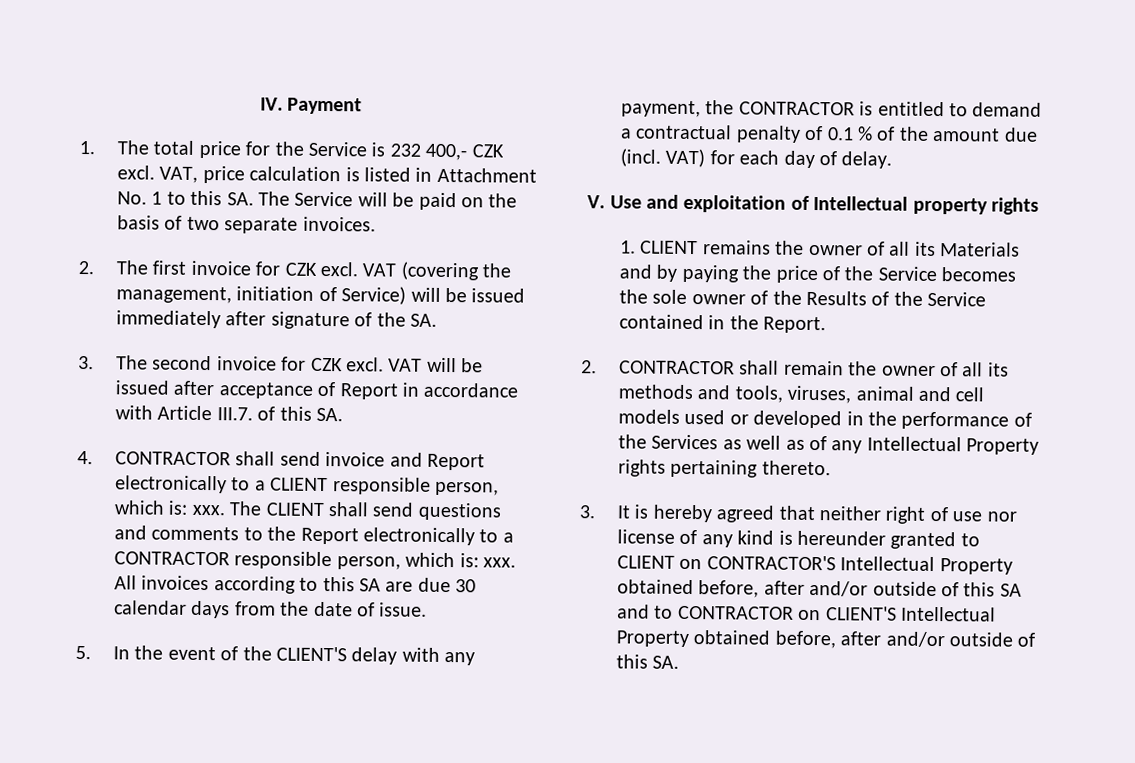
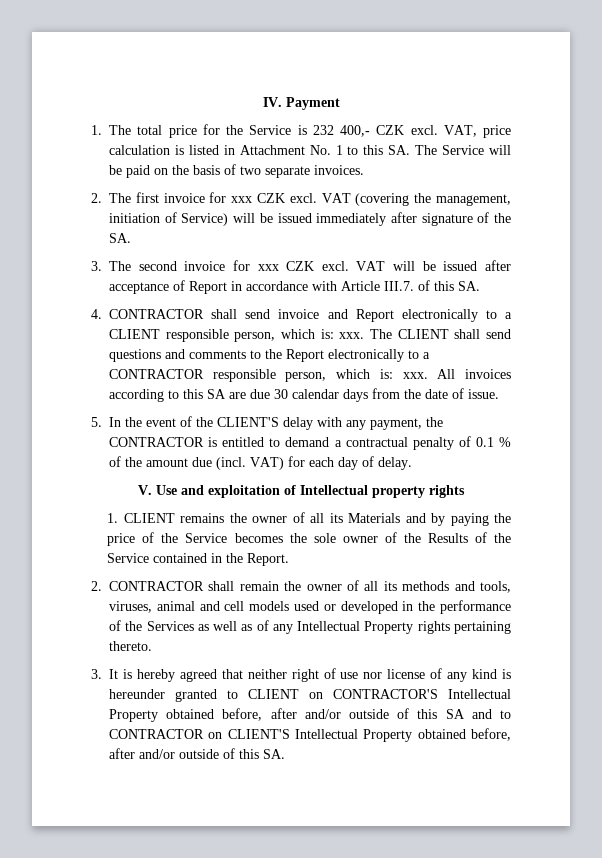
- 2. The first invoice for CZK excl. VAT (covering the management, initiation of Service) will be issued immediately after signature of the SA.
+ 2. The first invoice for xxx CZK excl. VAT (covering the management, initiation of Service) will be issued immediately after signature of the SA.
- 3. The second invoice for CZK excl. VAT will be issued after acceptance of Report in accordance with Article III.7. of this SA.
+ 3. The second invoice for xxx CZK excl. VAT will be issued after acceptance of Report in accordance with Article III.7. of this SA.

